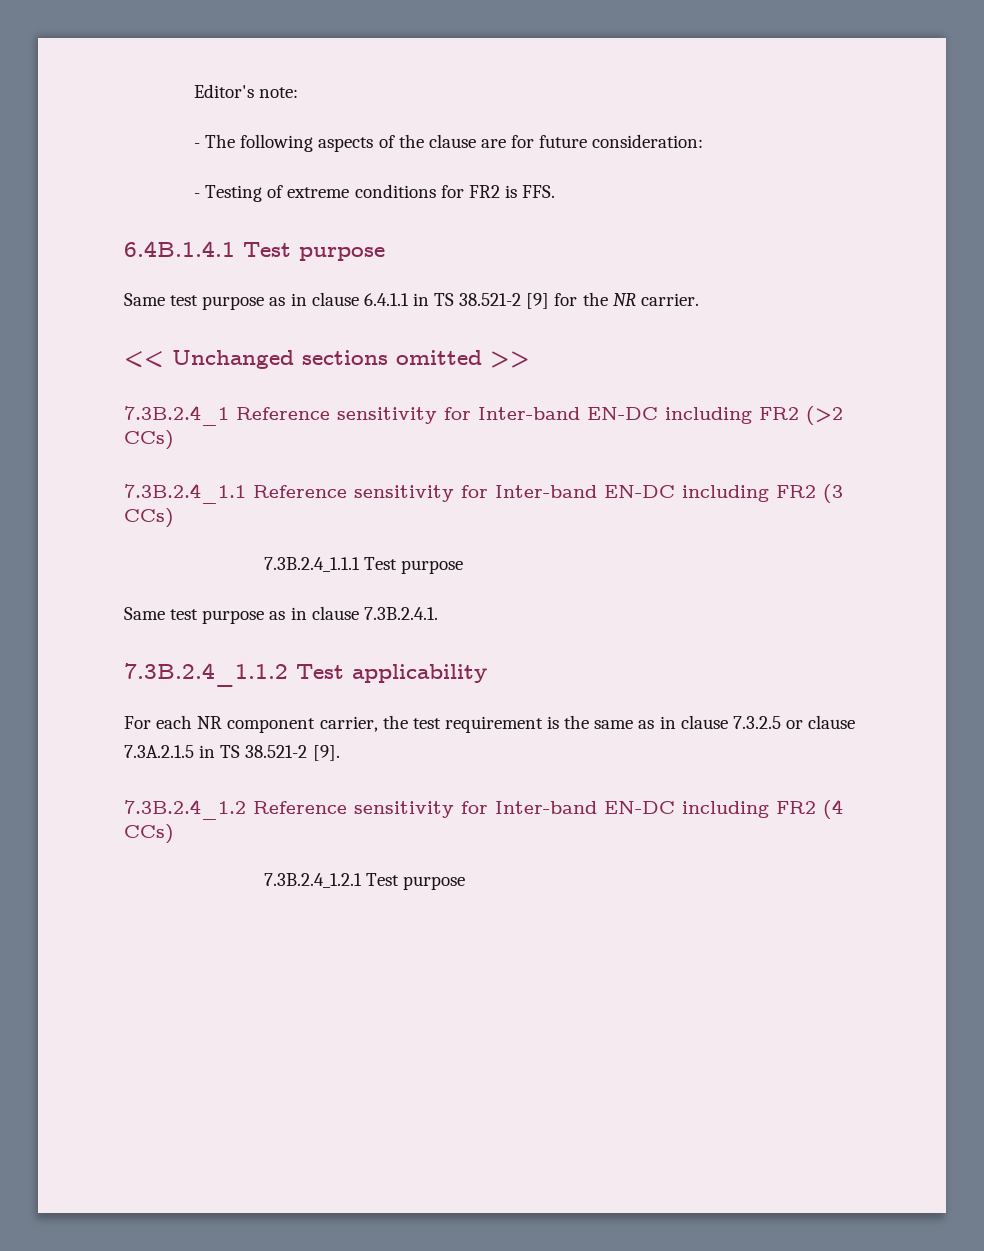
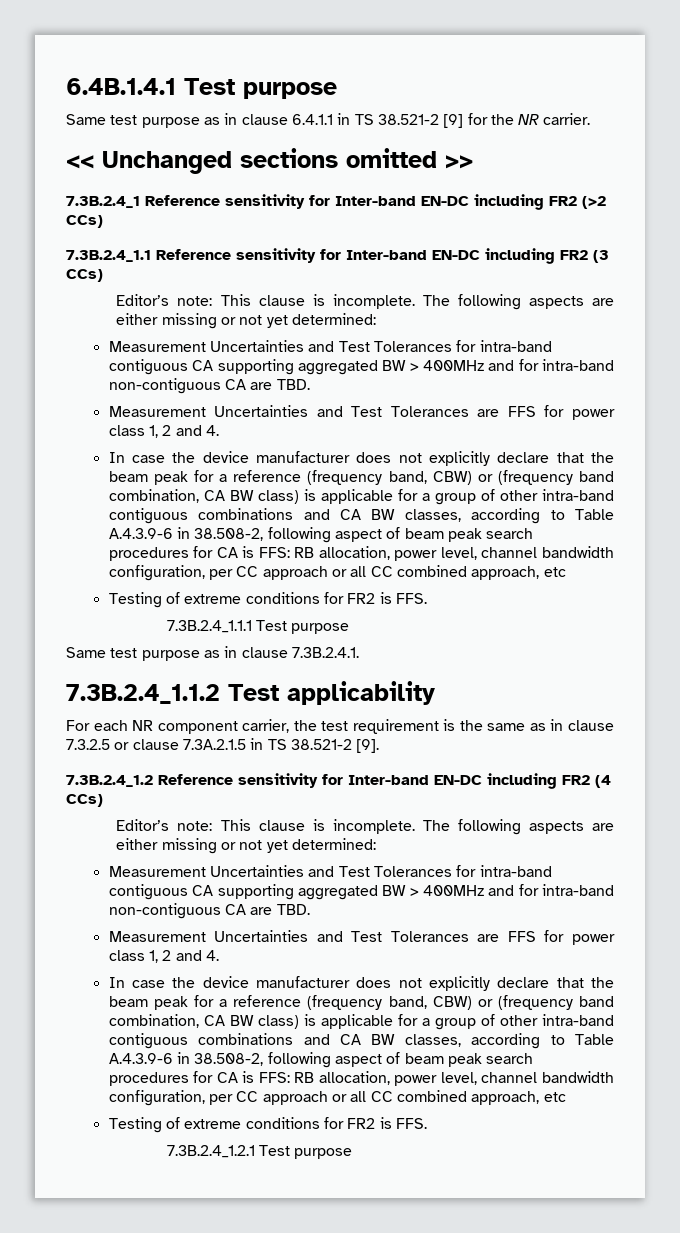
- Editor's note:
- - The following aspects of the clause are for future consideration:
- - Testing of extreme conditions for FR2 is FFS.
  7.3B.2.4_1.1 Reference sensitivity for Inter-band EN-DC including FR2 (3 CCs)
+ Editor’s note: This clause is incomplete. The following aspects are either missing or not yet determined:
+ Measurement Uncertainties and Test Tolerances for intra-band contiguous CA supporting aggregated BW > 400MHz and for intra-band non-contiguous CA are TBD.
+ Measurement Uncertainties and Test Tolerances are FFS for power class 1, 2 and 4.
+ In case the device manufacturer does not explicitly declare that the beam peak for a reference (frequency band, CBW) or (frequency band combination, CA BW class) is applicable for a group of other intra-band contiguous combinations and CA BW classes, according to Table A.4.3.9-6 in 38.508-2, following aspect of beam peak search procedures for CA is FFS: RB allocation, power level, channel bandwidth configuration, per CC approach or all CC combined approach, etc
+ Testing of extreme conditions for FR2 is FFS.
  7.3B.2.4_1.2 Reference sensitivity for Inter-band EN-DC including FR2 (4 CCs)
+ Editor’s note: This clause is incomplete. The following aspects are either missing or not yet determined:
+ Measurement Uncertainties and Test Tolerances for intra-band contiguous CA supporting aggregated BW > 400MHz and for intra-band non-contiguous CA are TBD.
+ Measurement Uncertainties and Test Tolerances are FFS for power class 1, 2 and 4.
+ In case the device manufacturer does not explicitly declare that the beam peak for a reference (frequency band, CBW) or (frequency band combination, CA BW class) is applicable for a group of other intra-band contiguous combinations and CA BW classes, according to Table A.4.3.9-6 in 38.508-2, following aspect of beam peak search procedures for CA is FFS: RB allocation, power level, channel bandwidth configuration, per CC approach or all CC combined approach, etc
+ Testing of extreme conditions for FR2 is FFS.

